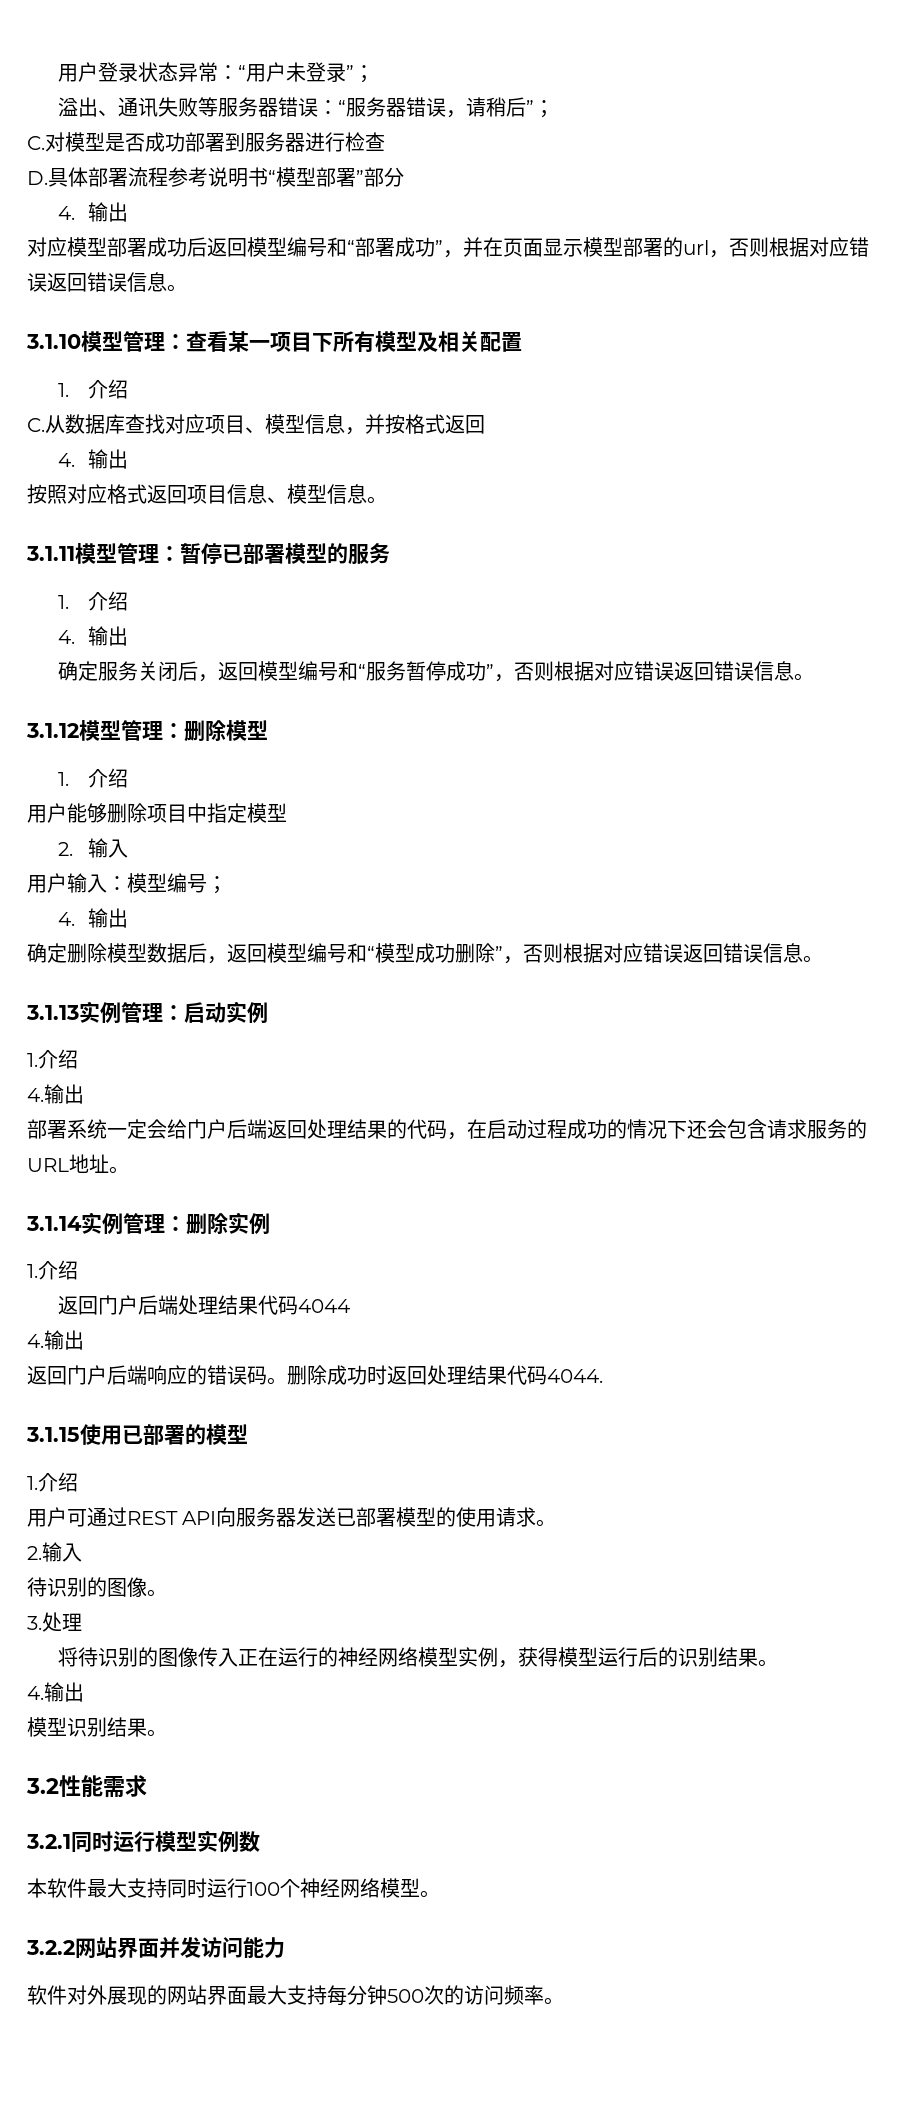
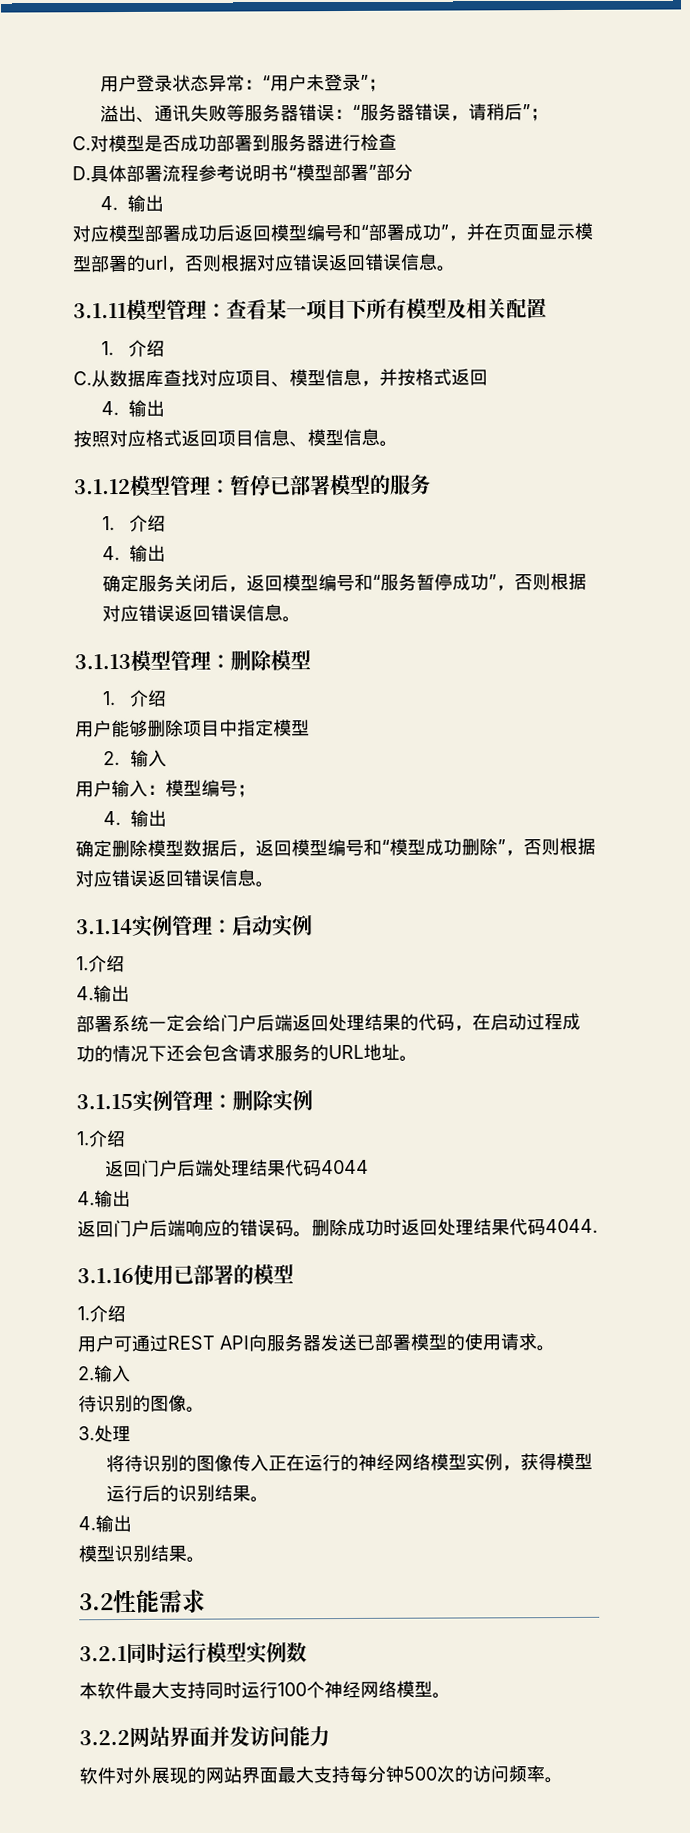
- 3.1.10模型管理：查看某一项目下所有模型及相关配置
+ 3.1.11模型管理：查看某一项目下所有模型及相关配置
- 3.1.11模型管理：暂停已部署模型的服务
+ 3.1.12模型管理：暂停已部署模型的服务
- 3.1.12模型管理：删除模型
+ 3.1.13模型管理：删除模型
- 3.1.13实例管理：启动实例
+ 3.1.14实例管理：启动实例
- 3.1.14实例管理：删除实例
+ 3.1.15实例管理：删除实例
- 3.1.15使用已部署的模型
+ 3.1.16使用已部署的模型

